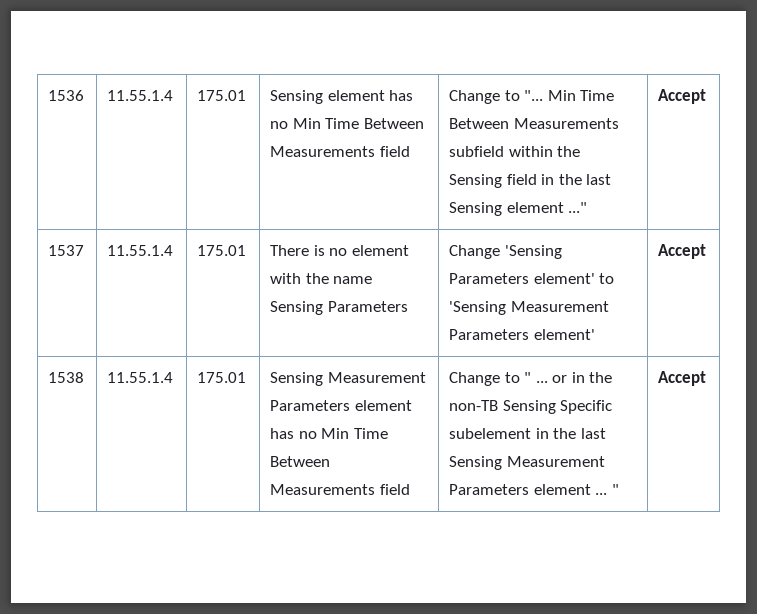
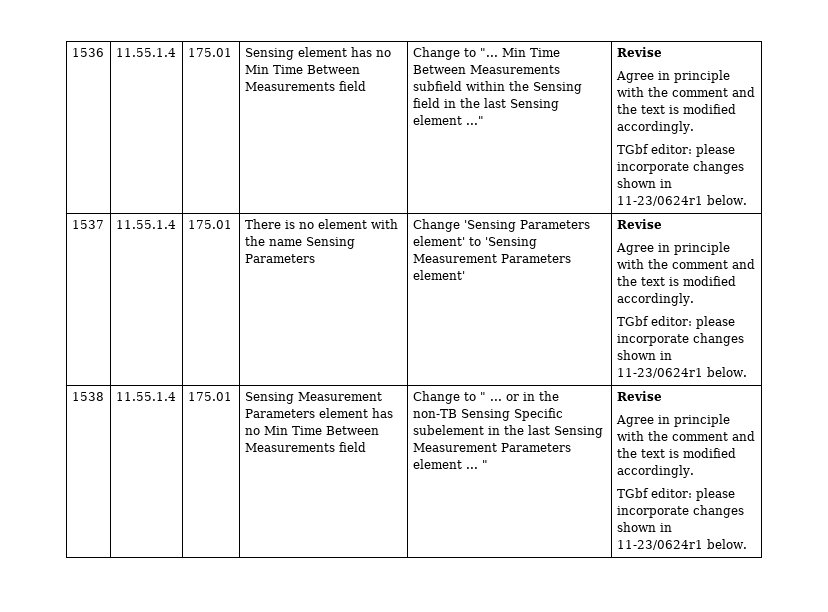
- Min Time Between Measurements subfield within the Sensing field in the last Sensing element ..." | Accept
+ Min Time Between Measurements subfield within the Sensing field in the last Sensing element ..." | Revise
+ Agree in principle with the comment and the text is modified accordingly.
+ TGbf editor: please incorporate changes shown in 11-23/0624r1 below.
- Change 'Sensing Parameters element' to 'Sensing Measurement Parameters element' | Accept
+ Change 'Sensing Parameters element' to 'Sensing Measurement Parameters element' | Revise
+ Agree in principle with the comment and the text is modified accordingly.
+ TGbf editor: please incorporate changes shown in 11-23/0624r1 below.
- " | Accept
+ " | Revise
+ Agree in principle with the comment and the text is modified accordingly.
+ TGbf editor: please incorporate changes shown in 11-23/0624r1 below.

